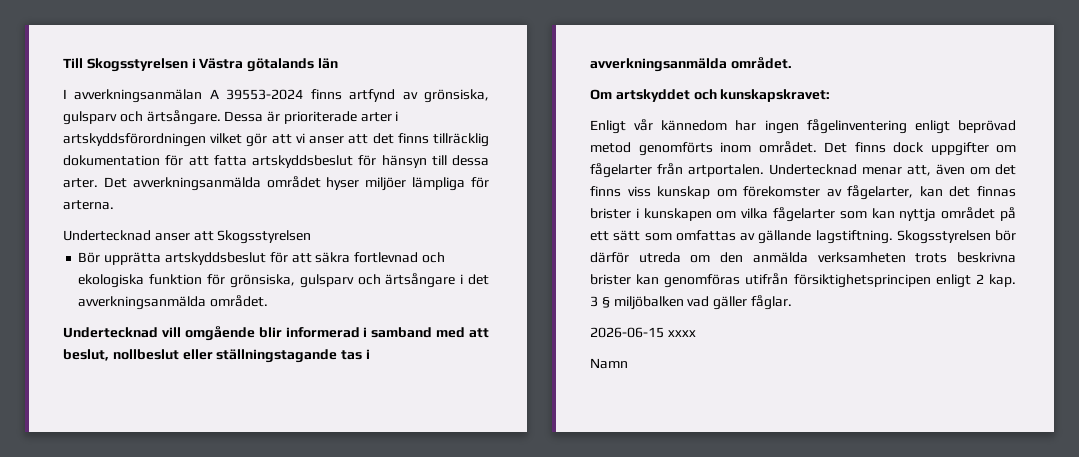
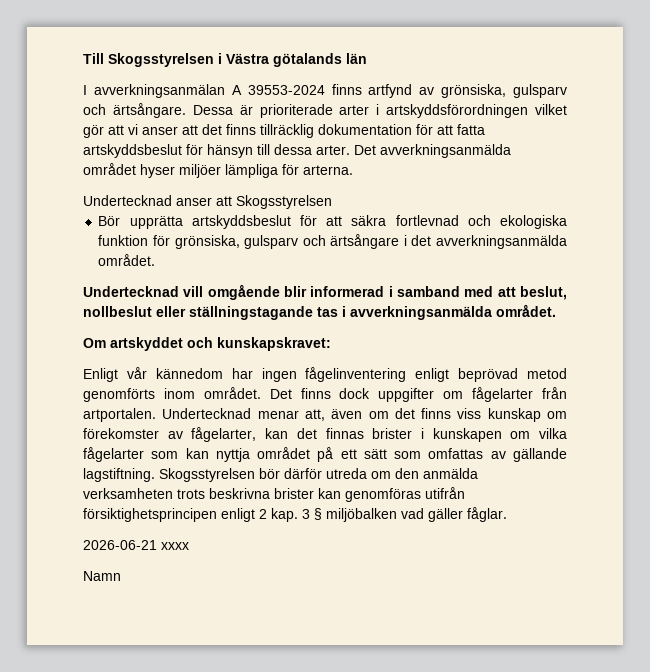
- 2026-06-15 xxxx
+ 2026-06-21 xxxx

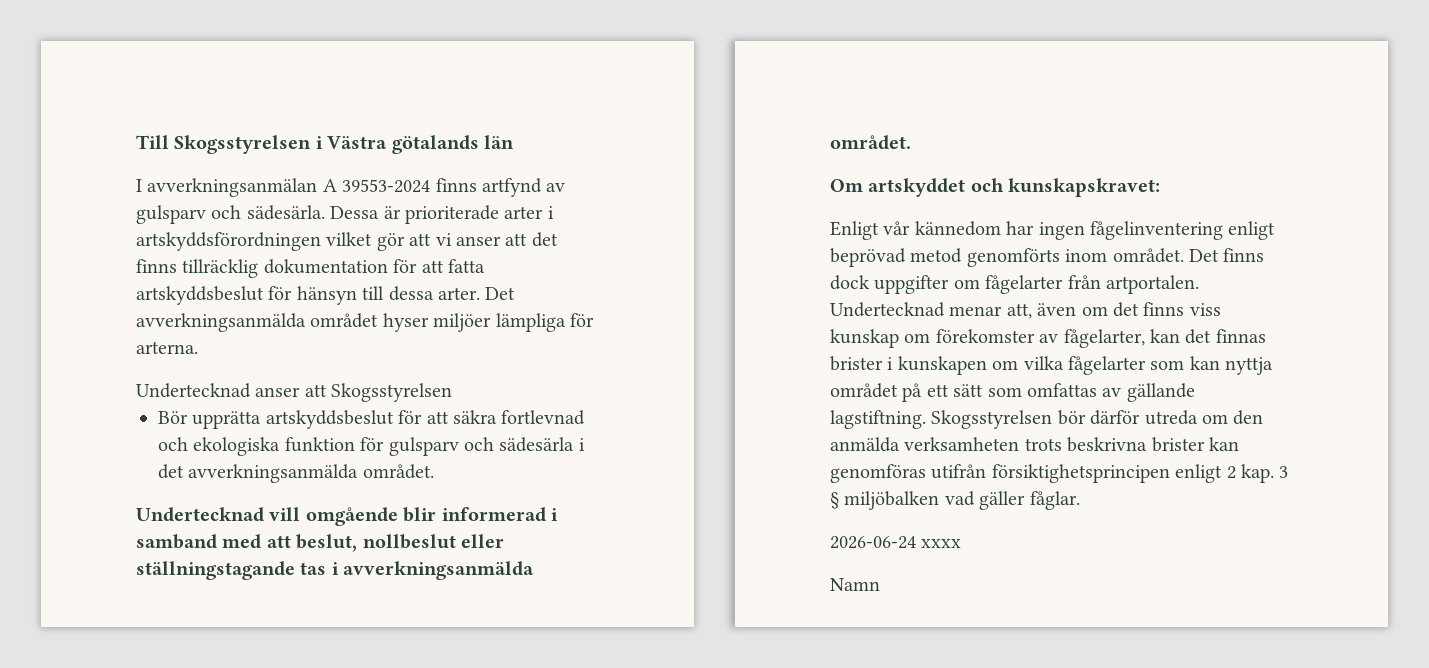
- I avverkningsanmälan A 39553-2024 finns artfynd av grönsiska, gulsparv och ärtsångare.
+ I avverkningsanmälan A 39553-2024 finns artfynd av gulsparv och sädesärla.
- Bör upprätta artskyddsbeslut för att säkra fortlevnad och ekologiska funktion för grönsiska, gulsparv och ärtsångare i det avverkningsanmälda området.
+ Bör upprätta artskyddsbeslut för att säkra fortlevnad och ekologiska funktion för gulsparv och sädesärla i det avverkningsanmälda området.
- 2026-06-21 xxxx
+ 2026-06-24 xxxx

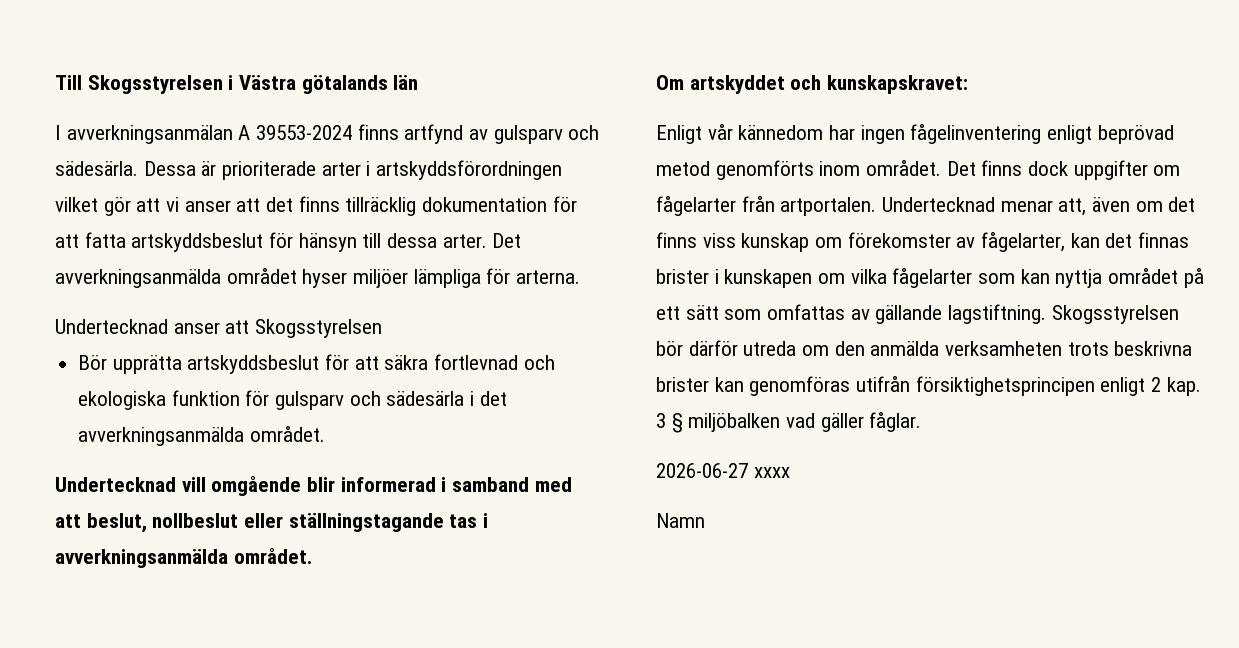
- 2026-06-24 xxxx
+ 2026-06-27 xxxx

